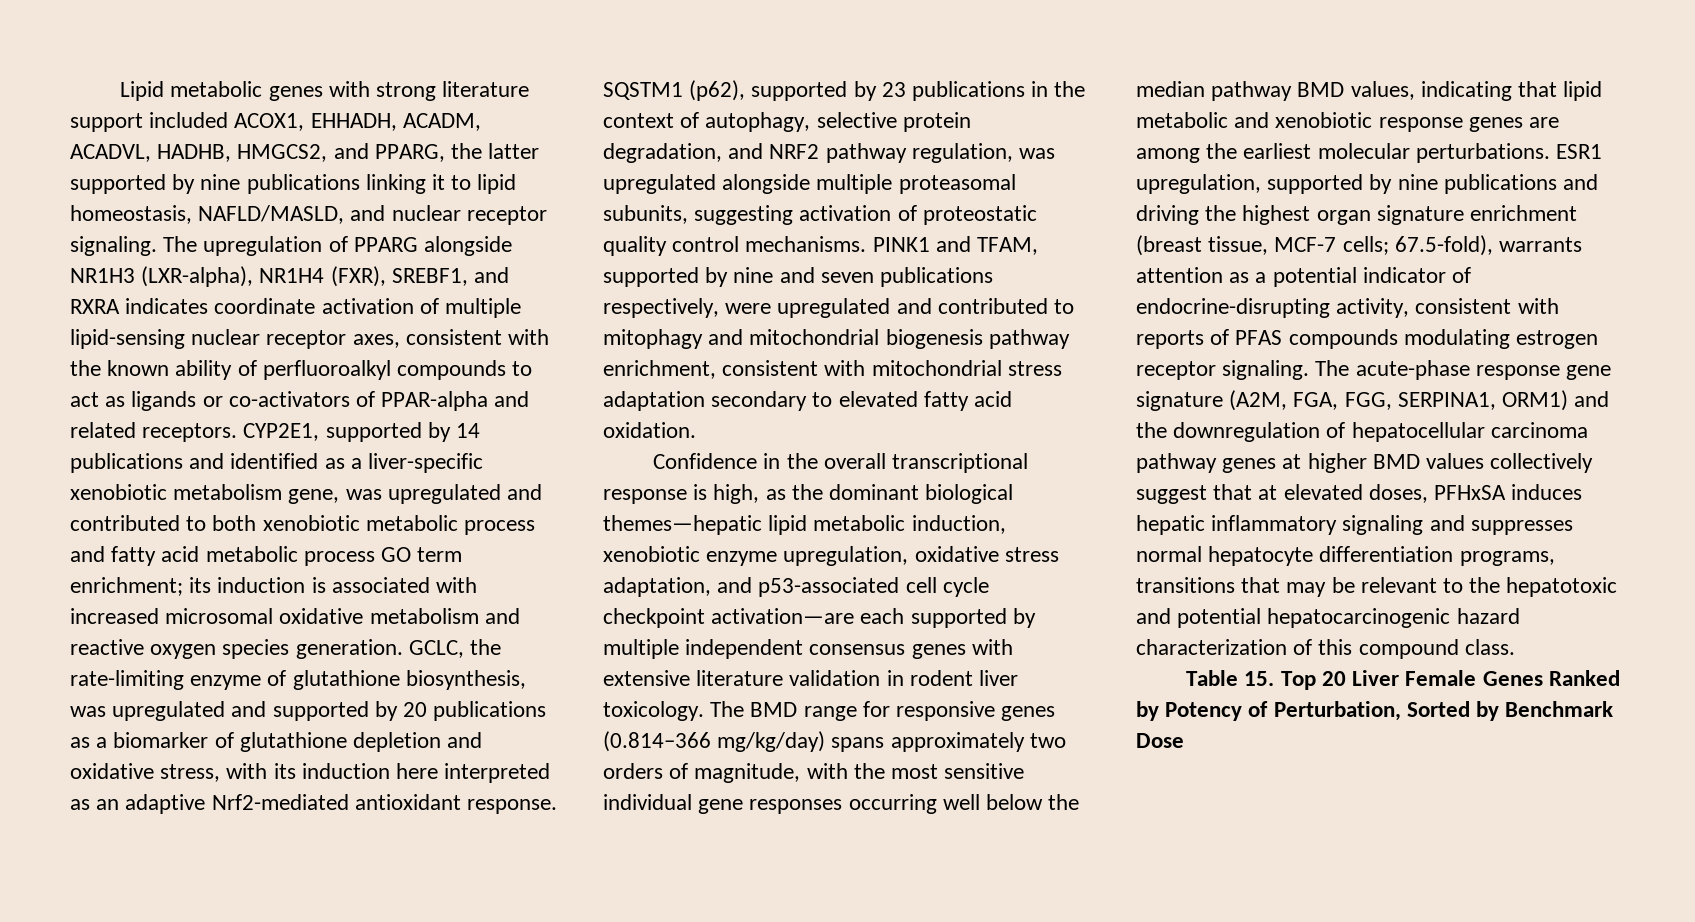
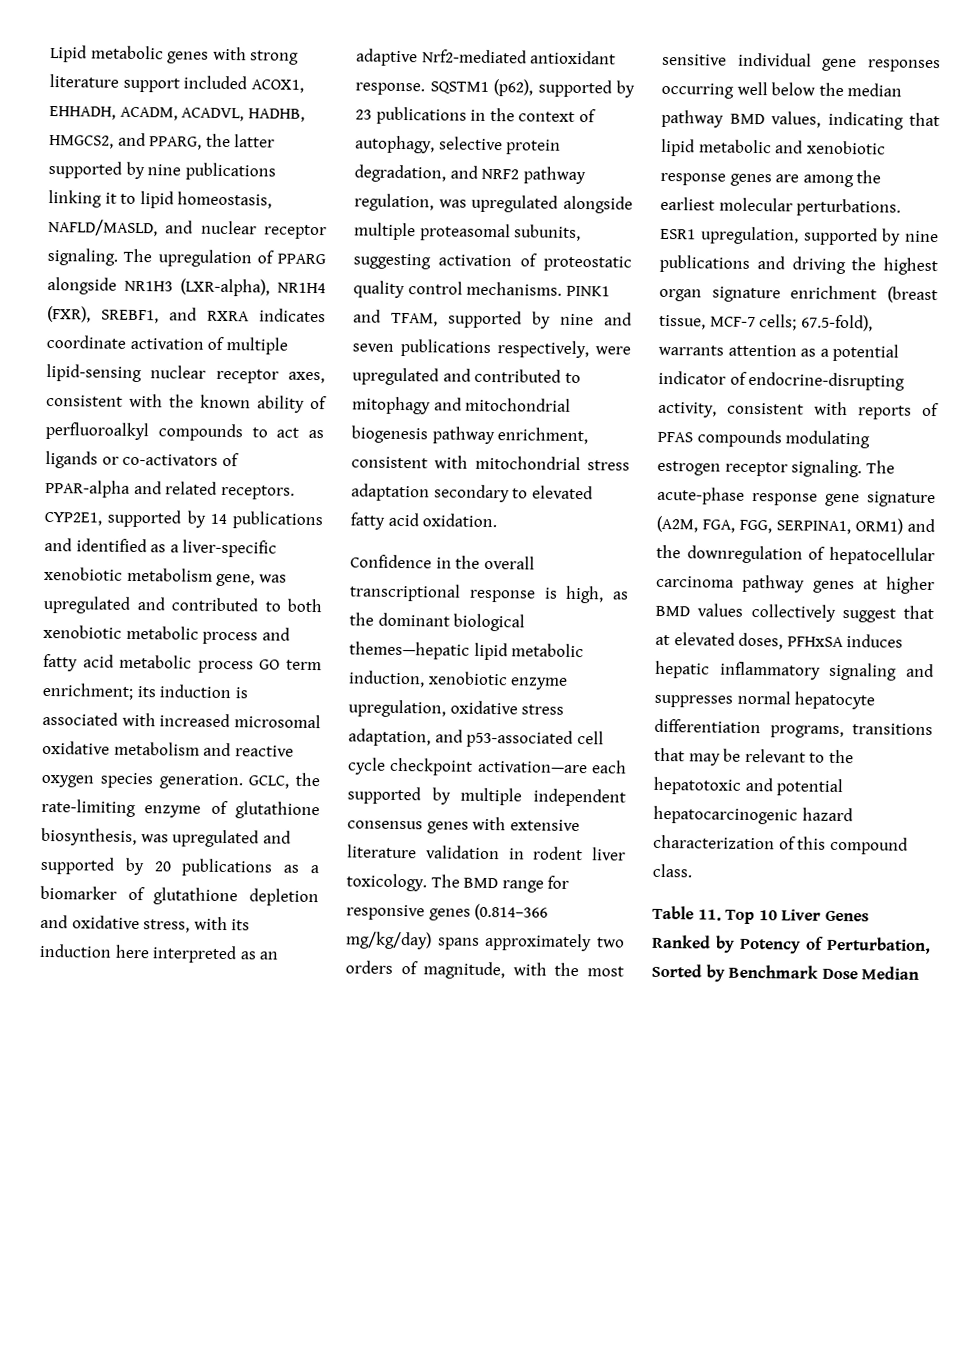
- Table 15. Top 20 Liver Female Genes Ranked by Potency of Perturbation, Sorted by Benchmark Dose
+ Table 11. Top 10 Liver Genes Ranked by Potency of Perturbation, Sorted by Benchmark Dose Median

